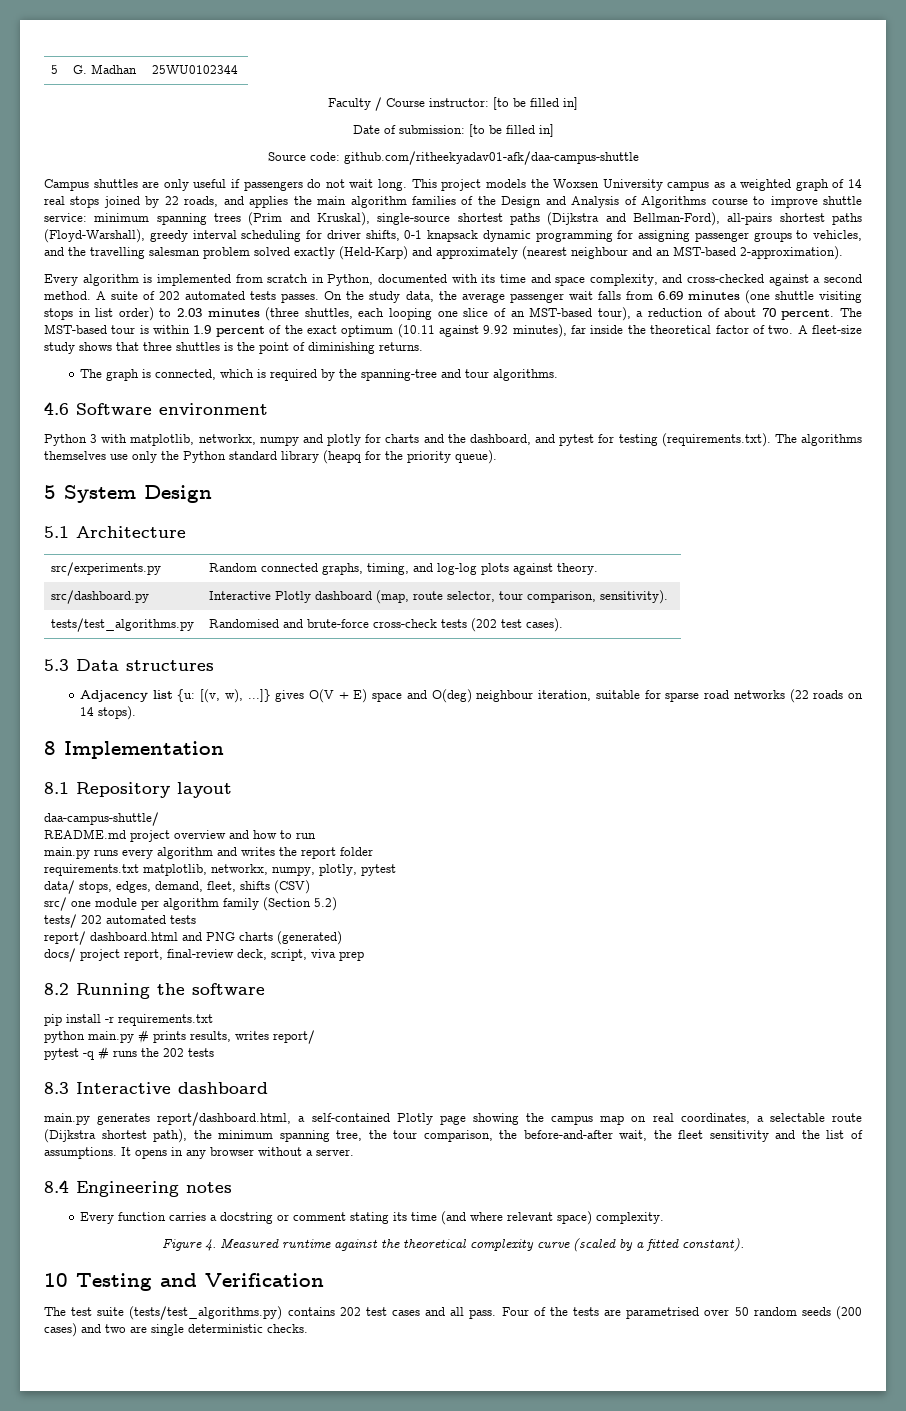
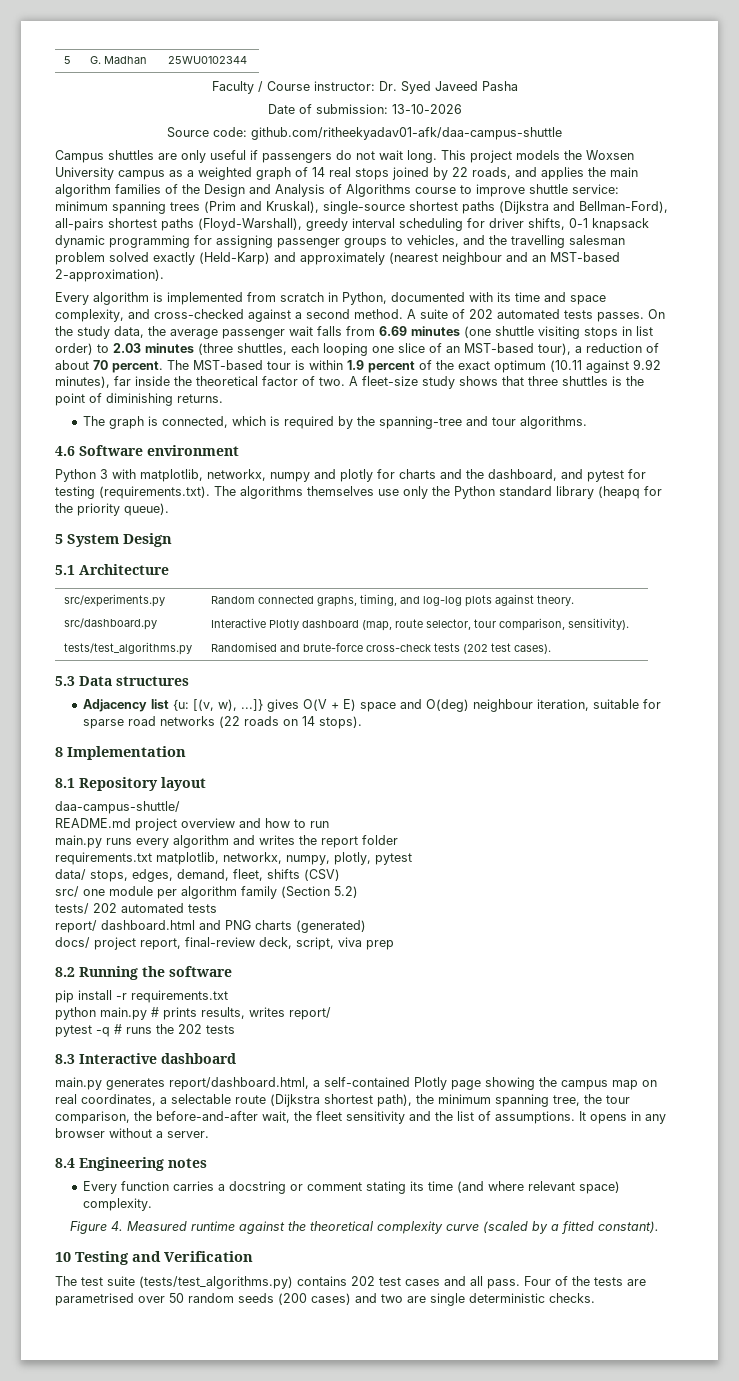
- Faculty / Course instructor: [to be filled in]
+ Faculty / Course instructor: Dr. Syed Javeed Pasha
- Date of submission: [to be filled in]
+ Date of submission: 13-10-2026

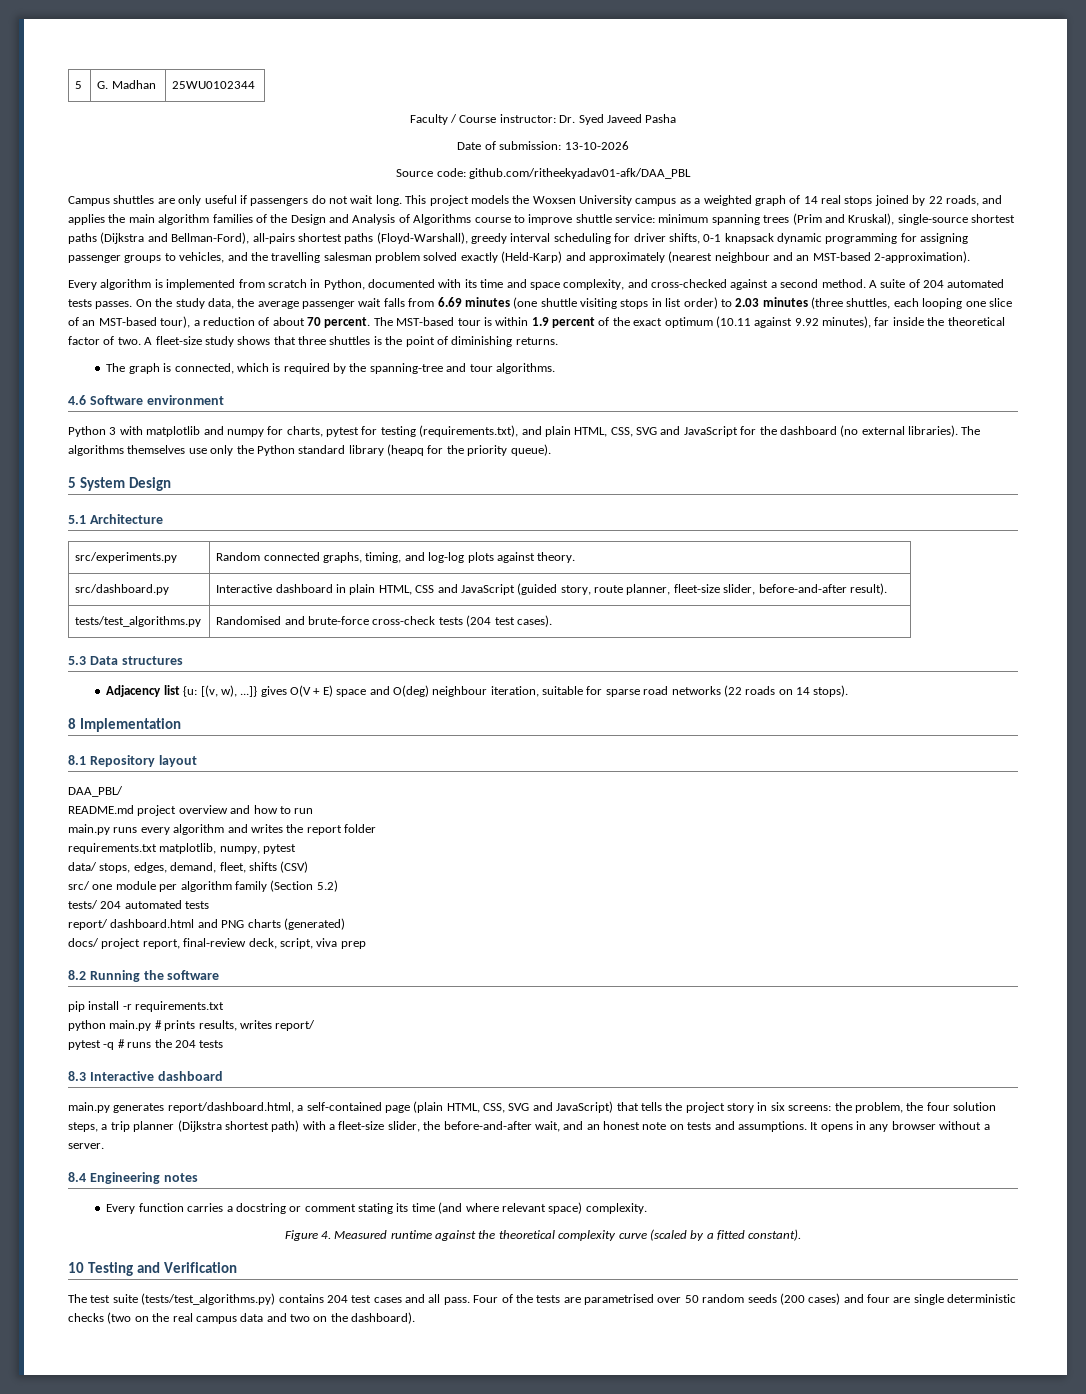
- Source code: github.com/ritheekyadav01-afk/daa-campus-shuttle
+ Source code: github.com/ritheekyadav01-afk/DAA_PBL
- A suite of 202 automated tests passes.
+ A suite of 204 automated tests passes.
- Python 3 with matplotlib, networkx, numpy and plotly for charts and the dashboard, and pytest for testing (requirements.txt). The algorithms themselves use only the Python standard library (heapq for the priority queue).
+ Python 3 with matplotlib and numpy for charts, pytest for testing (requirements.txt), and plain HTML, CSS, SVG and JavaScript for the dashboard (no external libraries). The algorithms themselves use only the Python standard library (heapq for the priority queue).
- src/dashboard.py | Interactive Plotly dashboard (map, route selector, tour comparison, sensitivity).
+ src/dashboard.py | Interactive dashboard in plain HTML, CSS and JavaScript (guided story, route planner, fleet-size slider, before-and-after result).
- tests/test_algorithms.py | Randomised and brute-force cross-check tests (202 test cases).
+ tests/test_algorithms.py | Randomised and brute-force cross-check tests (204 test cases).
- daa-campus-shuttle/
+ DAA_PBL/
- requirements.txt matplotlib, networkx, numpy, plotly, pytest
+ requirements.txt matplotlib, numpy, pytest
- tests/ 202 automated tests
+ tests/ 204 automated tests
- pytest -q # runs the 202 tests
+ pytest -q # runs the 204 tests
- main.py generates report/dashboard.html, a self-contained Plotly page showing the campus map on real coordinates, a selectable route (Dijkstra shortest path), the minimum spanning tree, the tour comparison, the before-and-after wait, the fleet sensitivity and the list of assumptions.
+ main.py generates report/dashboard.html, a self-contained page (plain HTML, CSS, SVG and JavaScript) that tells the project story in six screens: the problem, the four solution steps, a trip planner (Dijkstra shortest path) with a fleet-size slider, the before-and-after wait, and an honest note on tests and assumptions.
- The test suite (tests/test_algorithms.py) contains 202 test cases and all pass.
+ The test suite (tests/test_algorithms.py) contains 204 test cases and all pass.
- Four of the tests are parametrised over 50 random seeds (200 cases) and two are single deterministic checks.
+ Four of the tests are parametrised over 50 random seeds (200 cases) and four are single deterministic checks (two on the real campus data and two on the dashboard).

